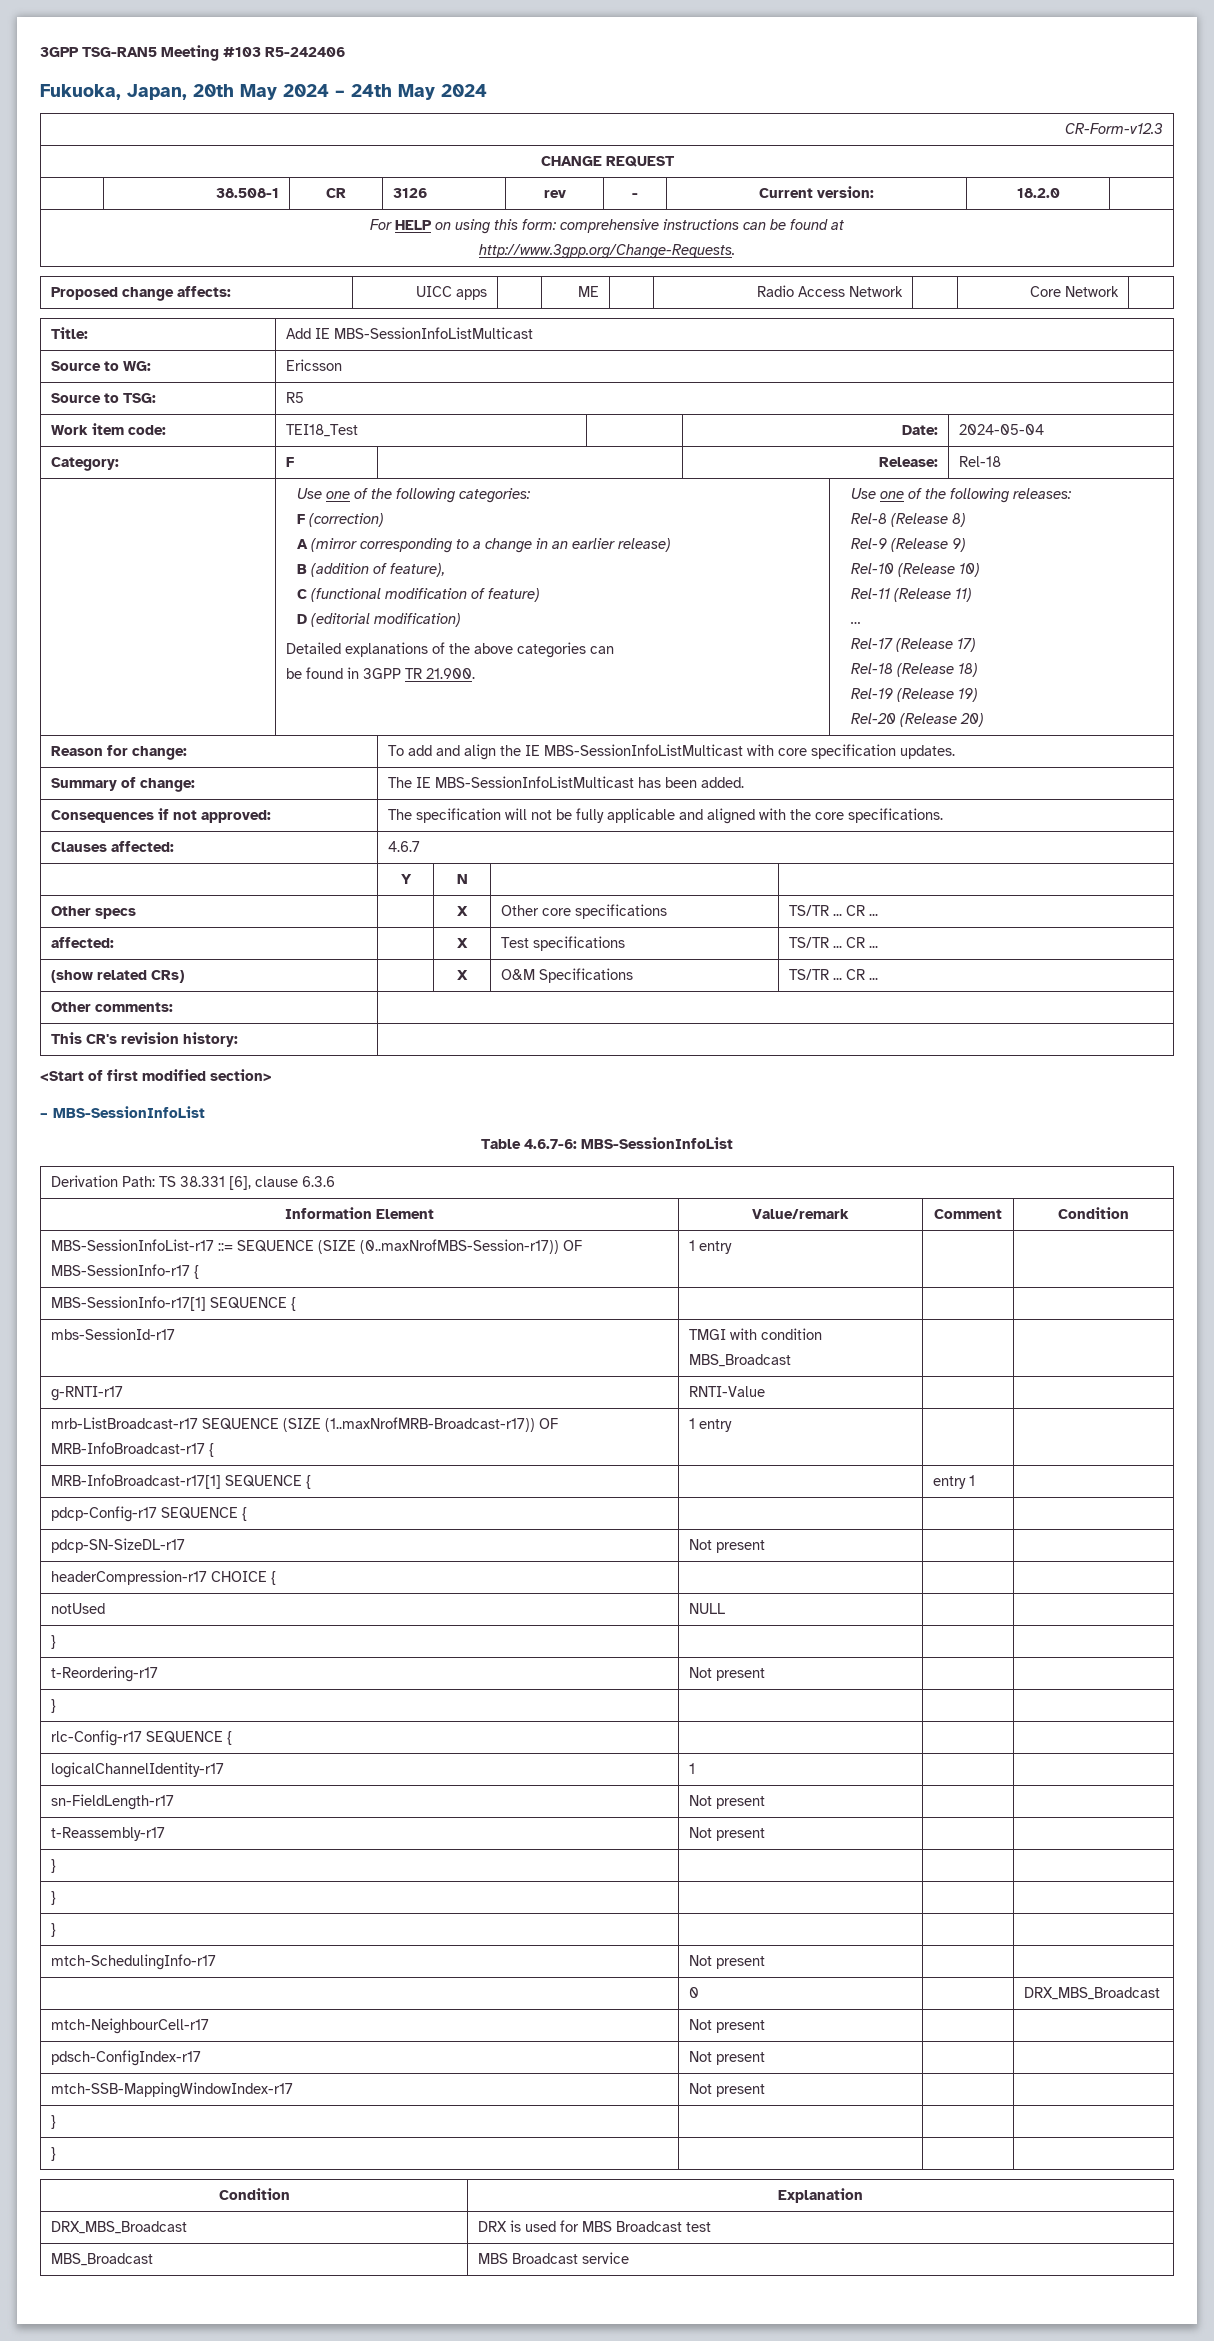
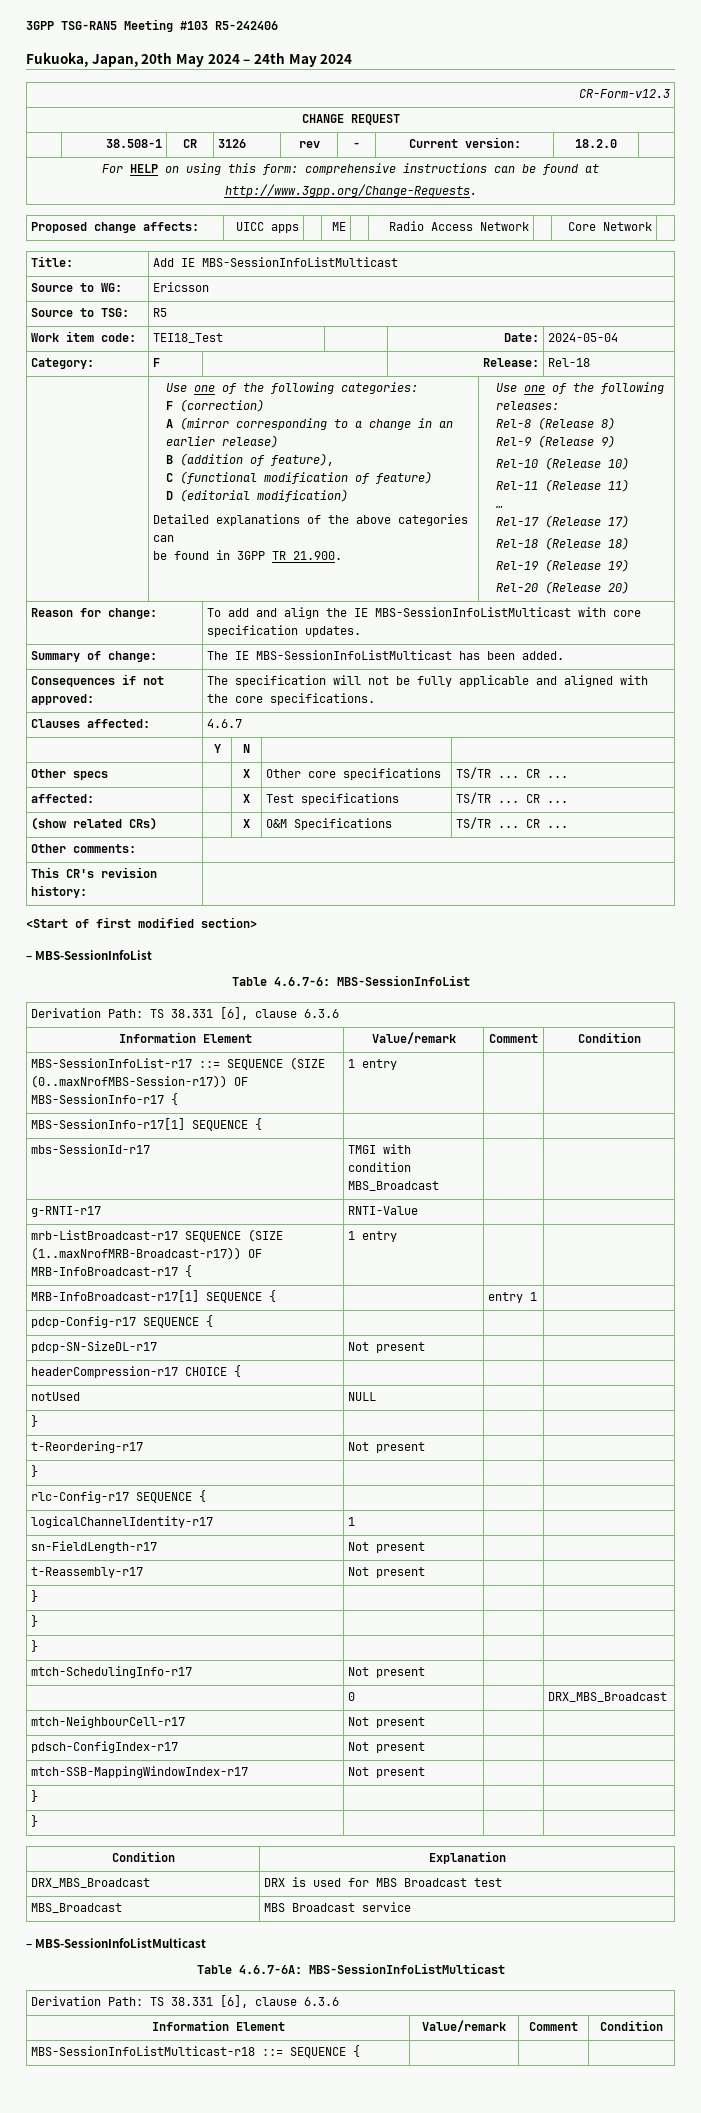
+ – MBS-SessionInfoListMulticast
+ Table 4.6.7-6A: MBS-SessionInfoListMulticast
+ Derivation Path: TS 38.331 [6], clause 6.3.6
+ Information Element | Value/remark | Comment | Condition
+ MBS-SessionInfoListMulticast-r18 ::= SEQUENCE { | | |

